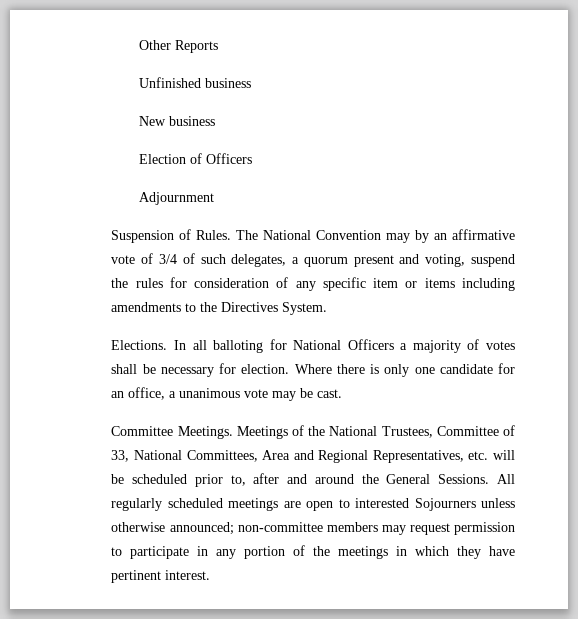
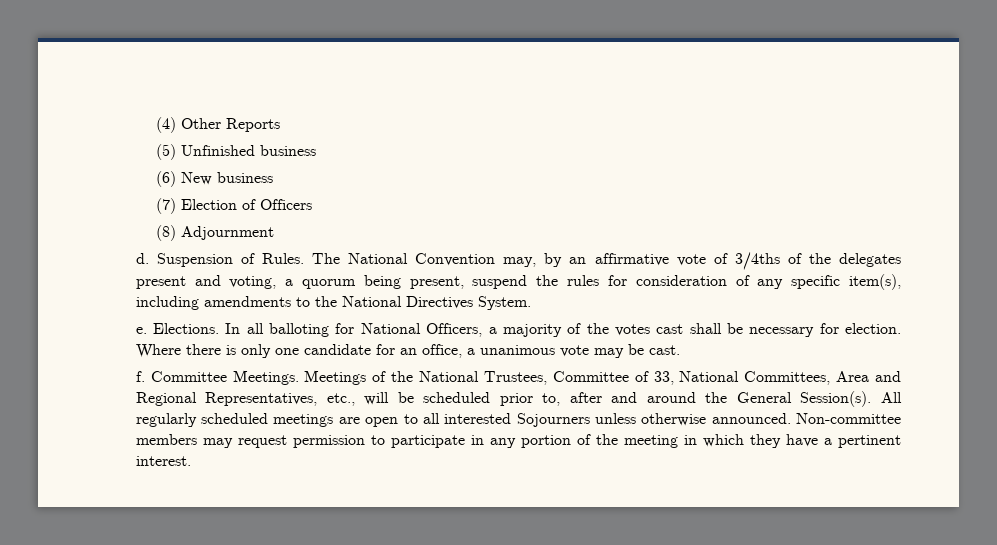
- Other Reports
+ (4) Other Reports
- Unfinished business
+ (5) Unfinished business
- New business
+ (6) New business
- Election of Officers
+ (7) Election of Officers
- Adjournment
+ (8) Adjournment
+ d.
- The National Convention may by an affirmative vote of 3/4 of such delegates, a quorum present and voting, suspend the rules for consideration of any specific item or items including amendments to the Directives System.
+ The National Convention may, by an affirmative vote of 3/4ths of the delegates present and voting, a quorum being present, suspend the rules for consideration of any specific item(s), including amendments to the National Directives System.
+ e.
- In all balloting for National Officers a majority of votes shall be necessary for election.
+ In all balloting for National Officers, a majority of the votes cast shall be necessary for election.
+ f.
- Meetings of the National Trustees, Committee of 33, National Committees, Area and Regional Representatives, etc. will be scheduled prior to, after and around the General Sessions.
+ Meetings of the National Trustees, Committee of 33, National Committees, Area and Regional Representatives, etc., will be scheduled prior to, after and around the General Session(s).
- All regularly scheduled meetings are open to interested Sojourners unless otherwise announced; non-committee members may request permission to participate in any portion of the meetings in which they have pertinent interest.
+ All regularly scheduled meetings are open to all interested Sojourners unless otherwise announced. Non-committee members may request permission to participate in any portion of the meeting in which they have a pertinent interest.

